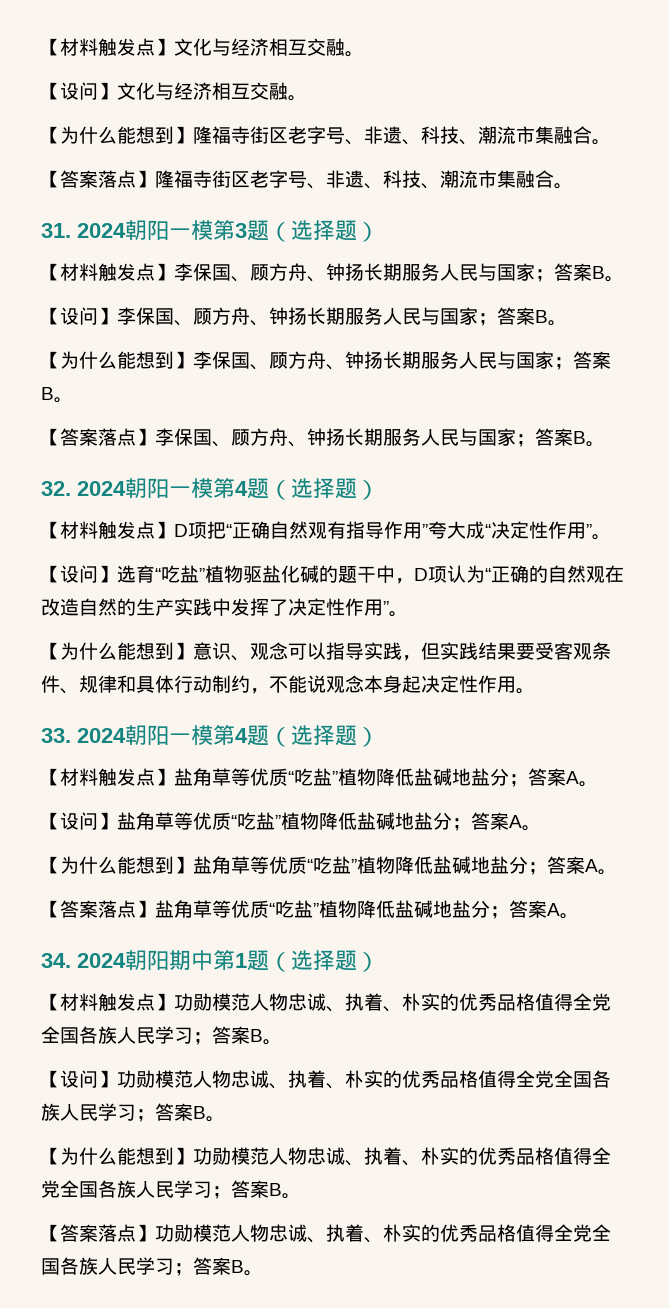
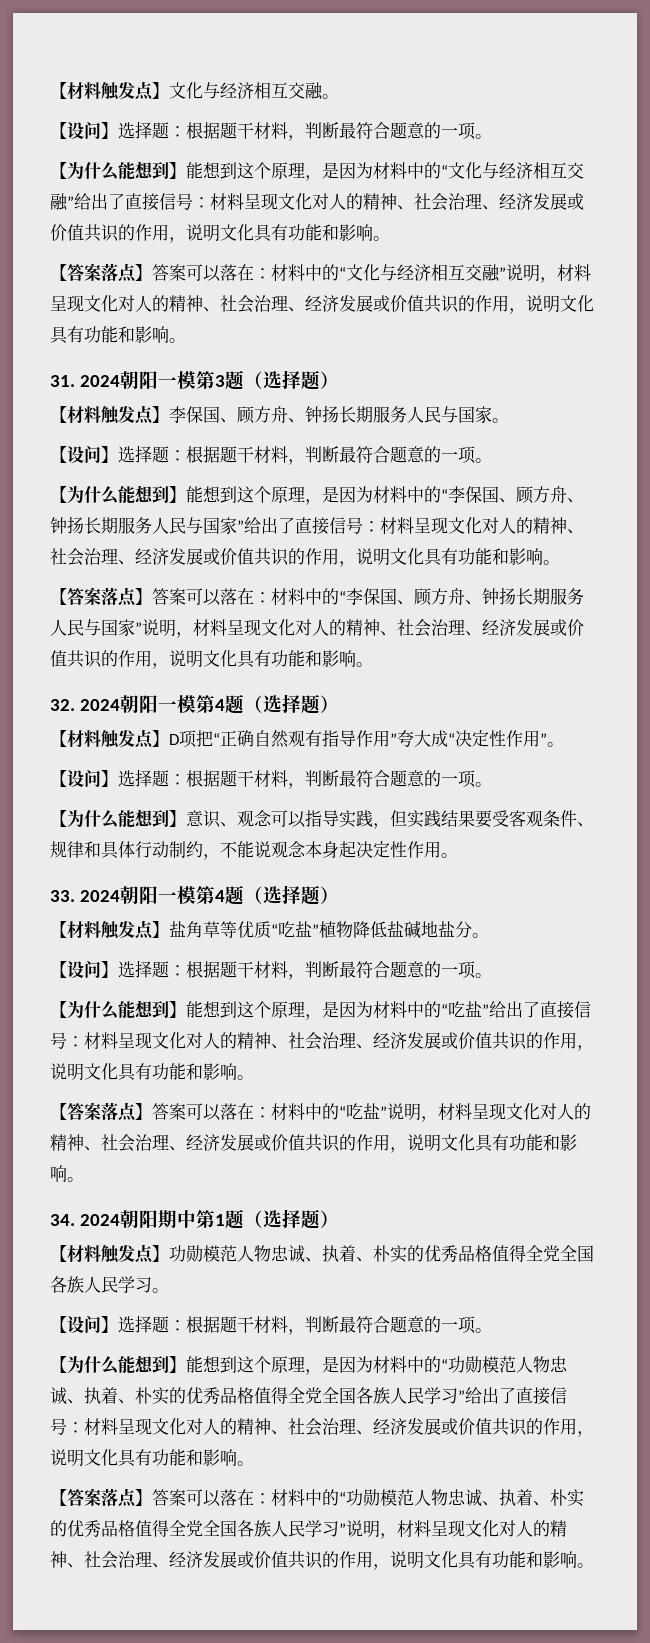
  【材料触发点】文化与经济相互交融。
- 【设问】文化与经济相互交融。
- 【为什么能想到】隆福寺街区老字号、非遗、科技、潮流市集融合。
- 【答案落点】隆福寺街区老字号、非遗、科技、潮流市集融合。
+ 【设问】选择题：根据题干材料，判断最符合题意的一项。
+ 【为什么能想到】能想到这个原理，是因为材料中的“文化与经济相互交融”给出了直接信号：材料呈现文化对人的精神、社会治理、经济发展或价值共识的作用，说明文化具有功能和影响。
+ 【答案落点】答案可以落在：材料中的“文化与经济相互交融”说明，材料呈现文化对人的精神、社会治理、经济发展或价值共识的作用，说明文化具有功能和影响。
- 【材料触发点】李保国、顾方舟、钟扬长期服务人民与国家；答案B。
- 【设问】李保国、顾方舟、钟扬长期服务人民与国家；答案B。
- 【为什么能想到】李保国、顾方舟、钟扬长期服务人民与国家；答案B。
- 【答案落点】李保国、顾方舟、钟扬长期服务人民与国家；答案B。
+ 【材料触发点】李保国、顾方舟、钟扬长期服务人民与国家。
+ 【设问】选择题：根据题干材料，判断最符合题意的一项。
+ 【为什么能想到】能想到这个原理，是因为材料中的“李保国、顾方舟、钟扬长期服务人民与国家”给出了直接信号：材料呈现文化对人的精神、社会治理、经济发展或价值共识的作用，说明文化具有功能和影响。
+ 【答案落点】答案可以落在：材料中的“李保国、顾方舟、钟扬长期服务人民与国家”说明，材料呈现文化对人的精神、社会治理、经济发展或价值共识的作用，说明文化具有功能和影响。
  【材料触发点】D项把“正确自然观有指导作用”夸大成“决定性作用”。
- 【设问】选育“吃盐”植物驱盐化碱的题干中，D项认为“正确的自然观在改造自然的生产实践中发挥了决定性作用”。
+ 【设问】选择题：根据题干材料，判断最符合题意的一项。
- 【材料触发点】盐角草等优质“吃盐”植物降低盐碱地盐分；答案A。
- 【设问】盐角草等优质“吃盐”植物降低盐碱地盐分；答案A。
- 【为什么能想到】盐角草等优质“吃盐”植物降低盐碱地盐分；答案A。
- 【答案落点】盐角草等优质“吃盐”植物降低盐碱地盐分；答案A。
+ 【材料触发点】盐角草等优质“吃盐”植物降低盐碱地盐分。
+ 【设问】选择题：根据题干材料，判断最符合题意的一项。
+ 【为什么能想到】能想到这个原理，是因为材料中的“吃盐”给出了直接信号：材料呈现文化对人的精神、社会治理、经济发展或价值共识的作用，说明文化具有功能和影响。
+ 【答案落点】答案可以落在：材料中的“吃盐”说明，材料呈现文化对人的精神、社会治理、经济发展或价值共识的作用，说明文化具有功能和影响。
- 【材料触发点】功勋模范人物忠诚、执着、朴实的优秀品格值得全党全国各族人民学习；答案B。
- 【设问】功勋模范人物忠诚、执着、朴实的优秀品格值得全党全国各族人民学习；答案B。
- 【为什么能想到】功勋模范人物忠诚、执着、朴实的优秀品格值得全党全国各族人民学习；答案B。
- 【答案落点】功勋模范人物忠诚、执着、朴实的优秀品格值得全党全国各族人民学习；答案B。
+ 【材料触发点】功勋模范人物忠诚、执着、朴实的优秀品格值得全党全国各族人民学习。
+ 【设问】选择题：根据题干材料，判断最符合题意的一项。
+ 【为什么能想到】能想到这个原理，是因为材料中的“功勋模范人物忠诚、执着、朴实的优秀品格值得全党全国各族人民学习”给出了直接信号：材料呈现文化对人的精神、社会治理、经济发展或价值共识的作用，说明文化具有功能和影响。
+ 【答案落点】答案可以落在：材料中的“功勋模范人物忠诚、执着、朴实的优秀品格值得全党全国各族人民学习”说明，材料呈现文化对人的精神、社会治理、经济发展或价值共识的作用，说明文化具有功能和影响。

